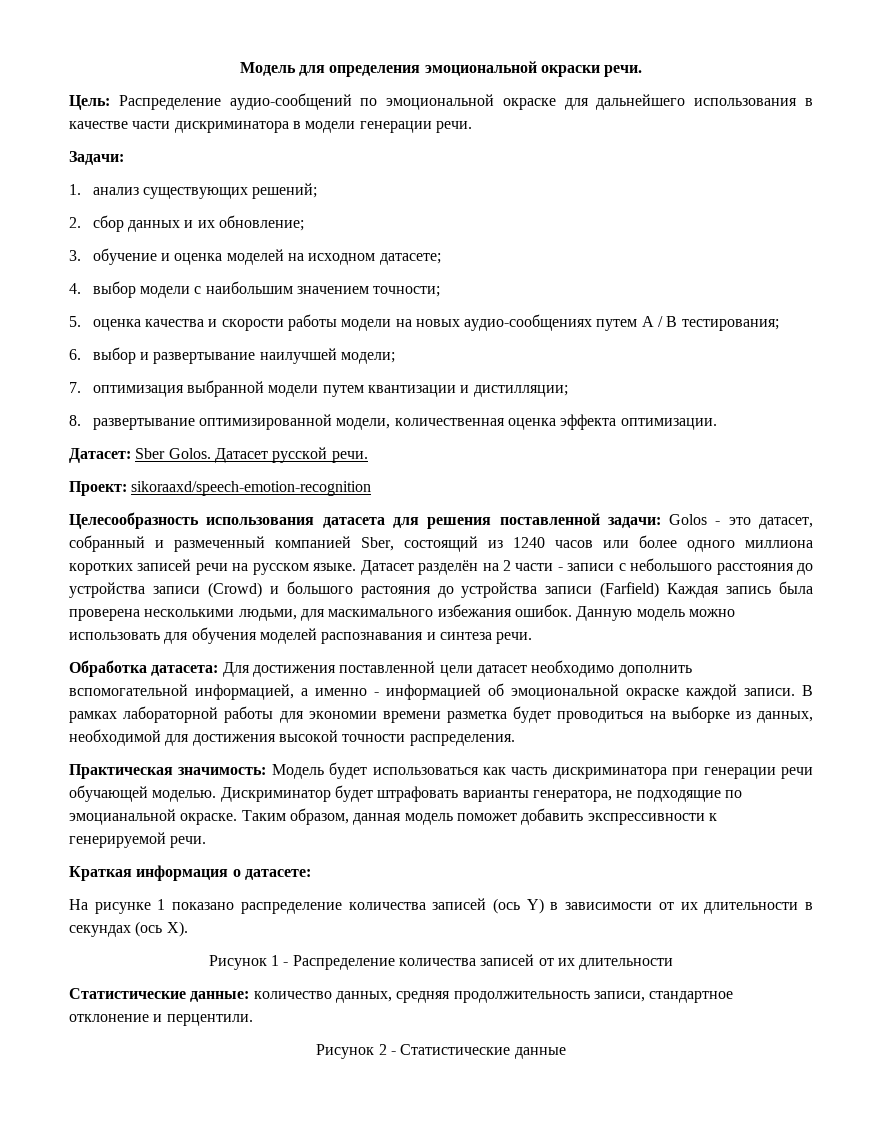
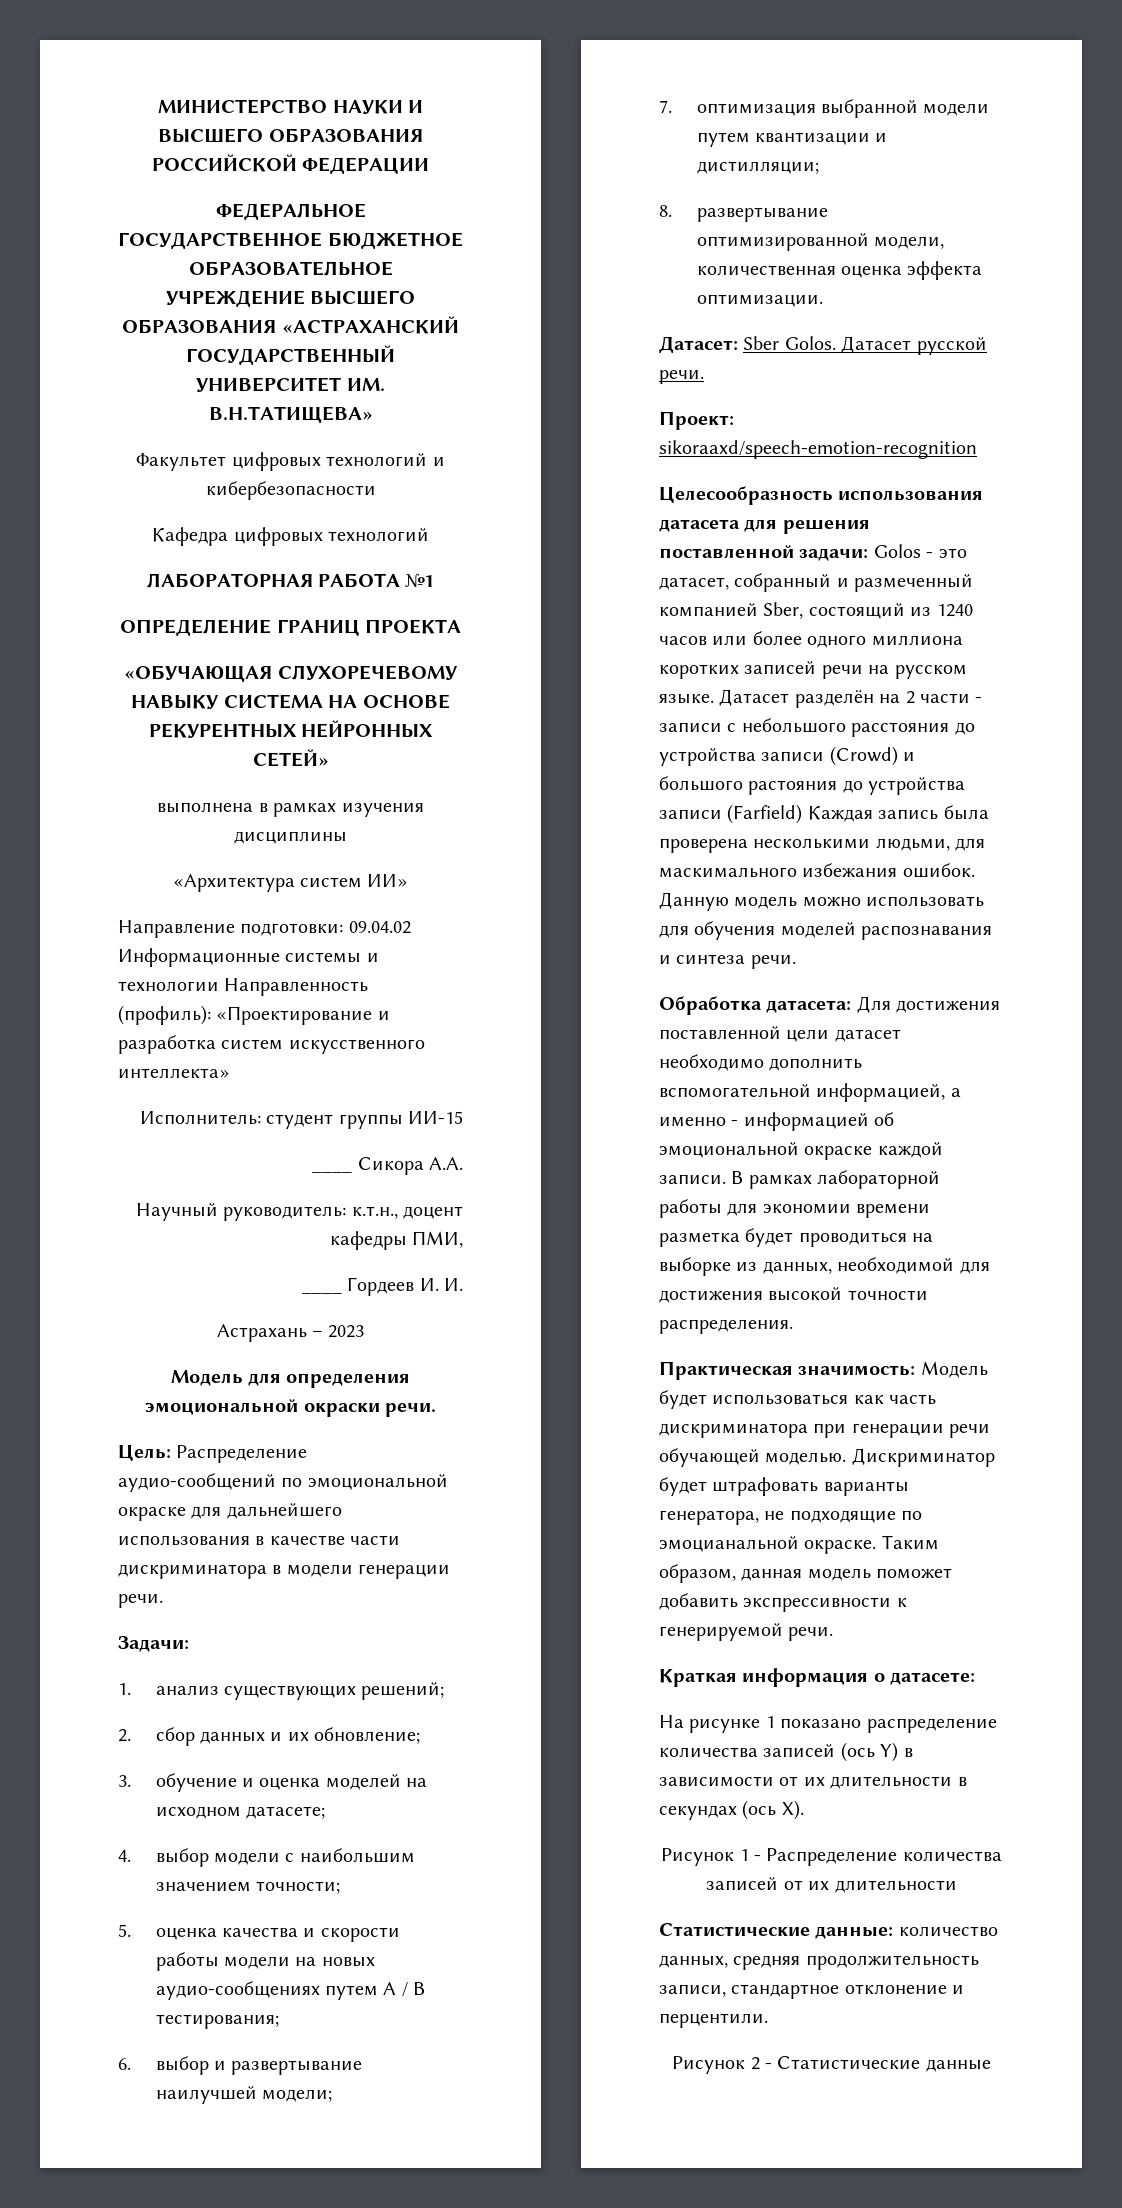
+ МИНИСТЕРСТВО НАУКИ И ВЫСШЕГО ОБРАЗОВАНИЯ РОССИЙСКОЙ ФЕДЕРАЦИИ
+ ФЕДЕРАЛЬНОЕ ГОСУДАРСТВЕННОЕ БЮДЖЕТНОЕ ОБРАЗОВАТЕЛЬНОЕ УЧРЕЖДЕНИЕ ВЫСШЕГО ОБРАЗОВАНИЯ «АСТРАХАНСКИЙ ГОСУДАРСТВЕННЫЙ УНИВЕРСИТЕТ ИМ. В.Н.ТАТИЩЕВА»
+ Факультет цифровых технологий и кибербезопасности
+ Кафедра цифровых технологий
+ ЛАБОРАТОРНАЯ РАБОТА №1
+ ОПРЕДЕЛЕНИЕ ГРАНИЦ ПРОЕКТА
+ «ОБУЧАЮЩАЯ СЛУХОРЕЧЕВОМУ НАВЫКУ СИСТЕМА НА ОСНОВЕ РЕКУРЕНТНЫХ НЕЙРОННЫХ СЕТЕЙ»
+ выполнена в рамках изучения дисциплины
+ «Архитектура систем ИИ»
+ Направление подготовки: 09.04.02 Информационные системы и технологии Направленность (профиль): «Проектирование и разработка систем искусственного интеллекта»
+ Исполнитель: студент группы ИИ-15
+ ____ Сикора А.А.
+ Научный руководитель: к.т.н., доцент кафедры ПМИ,
+ ____ Гордеев И. И.
+ Астрахань – 2023

